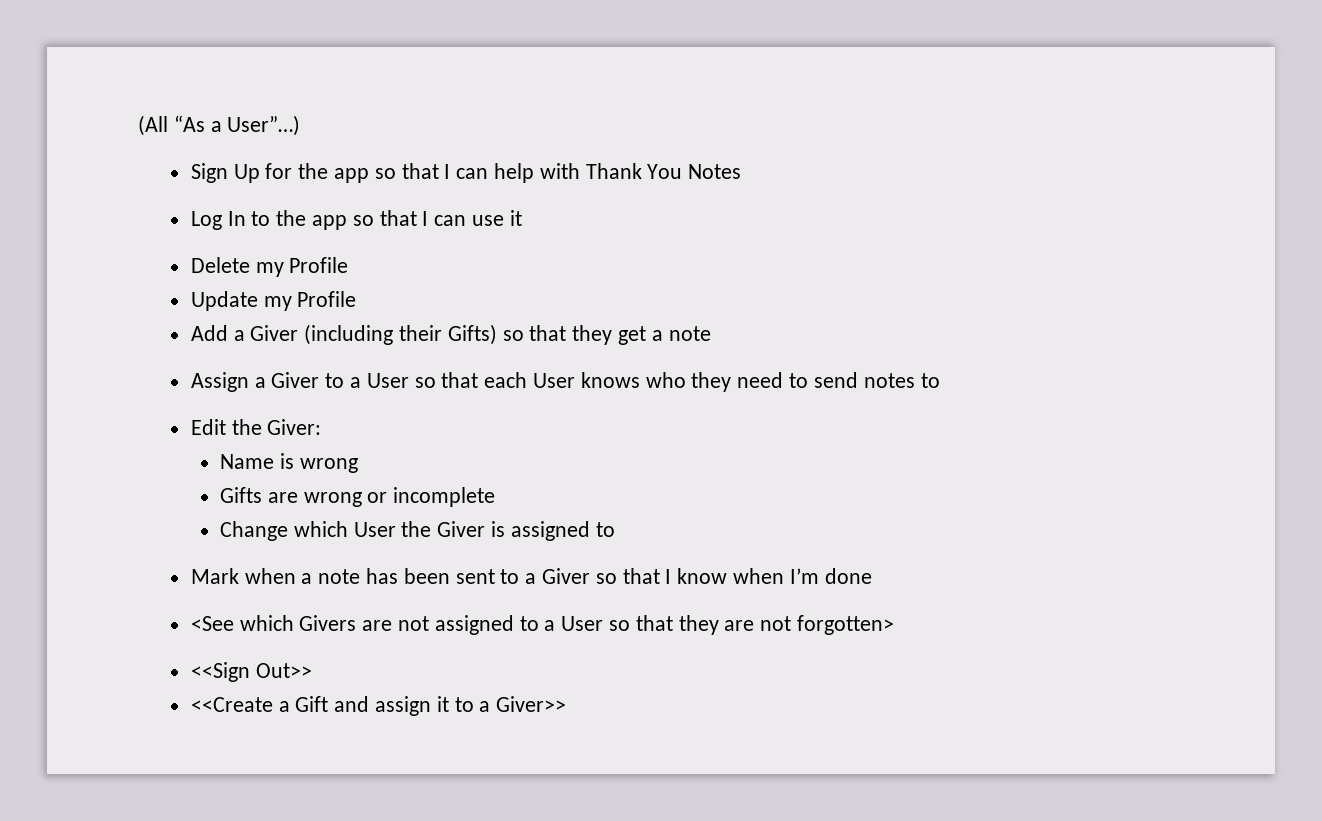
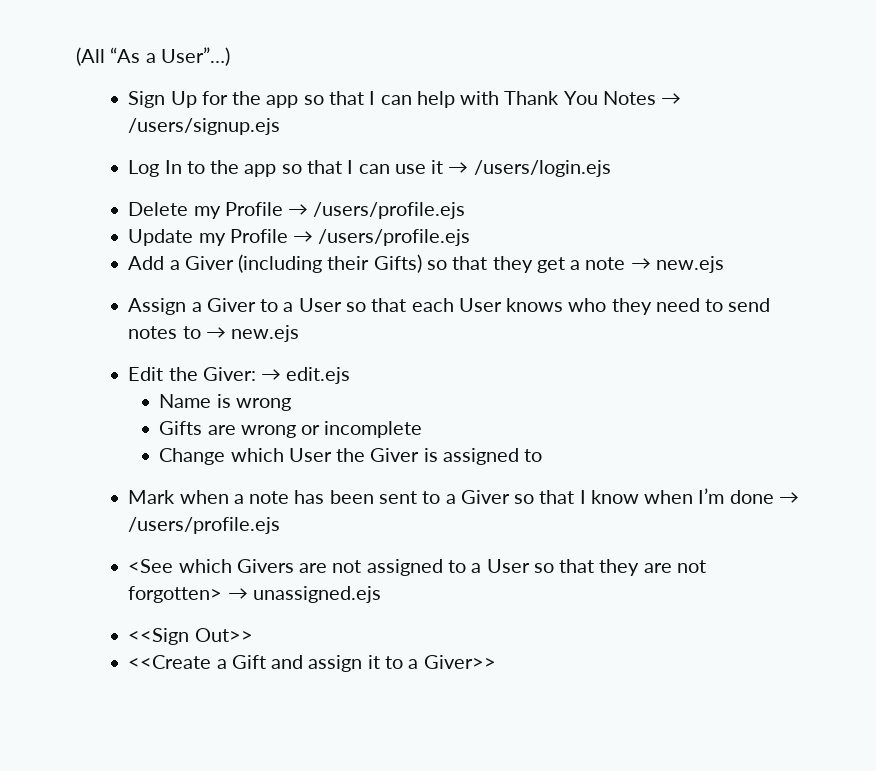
- Sign Up for the app so that I can help with Thank You Notes
+ Sign Up for the app so that I can help with Thank You Notes → /users/signup.ejs
- Log In to the app so that I can use it
+ Log In to the app so that I can use it → /users/login.ejs
- Delete my Profile
+ Delete my Profile → /users/profile.ejs
- Update my Profile
+ Update my Profile → /users/profile.ejs
- Add a Giver (including their Gifts) so that they get a note
+ Add a Giver (including their Gifts) so that they get a note → new.ejs
- Assign a Giver to a User so that each User knows who they need to send notes to
+ Assign a Giver to a User so that each User knows who they need to send notes to → new.ejs
- Edit the Giver:
+ Edit the Giver: → edit.ejs
- Mark when a note has been sent to a Giver so that I know when I’m done
+ Mark when a note has been sent to a Giver so that I know when I’m done → /users/profile.ejs
- <See which Givers are not assigned to a User so that they are not forgotten>
+ <See which Givers are not assigned to a User so that they are not forgotten> → unassigned.ejs

